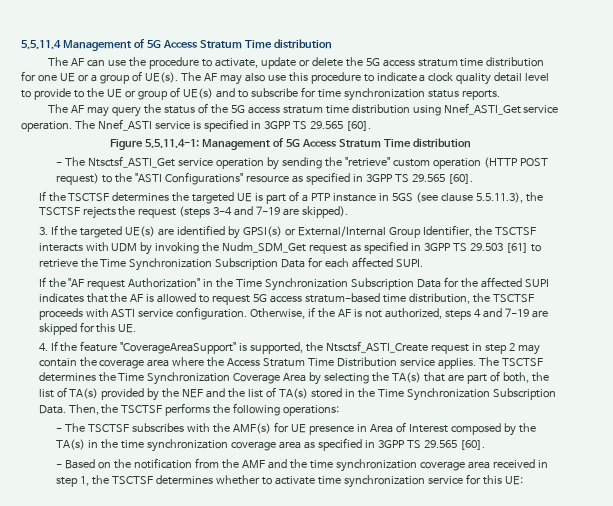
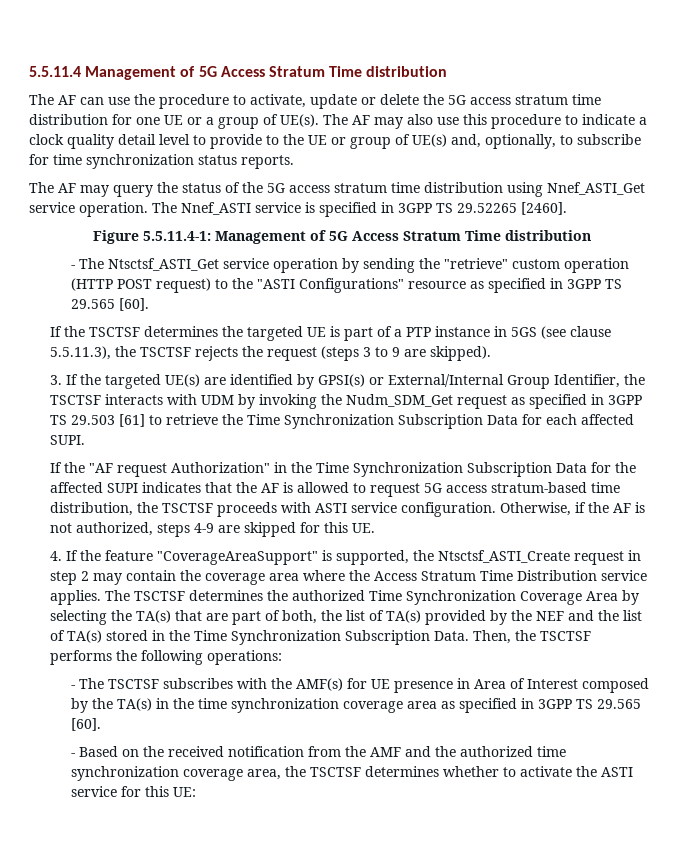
- The AF may also use this procedure to indicate a clock quality detail level to provide to the UE or group of UE(s) and to subscribe for time synchronization status reports.
+ The AF may also use this procedure to indicate a clock quality detail level to provide to the UE or group of UE(s) and, optionally, to subscribe for time synchronization status reports.
- The Nnef_ASTI service is specified in 3GPP TS 29.565 [60].
+ The Nnef_ASTI service is specified in 3GPP TS 29.52265 [2460].
- If the TSCTSF determines the targeted UE is part of a PTP instance in 5GS (see clause 5.5.11.3), the TSCTSF rejects the request (steps 3-4 and 7-19 are skipped).
+ If the TSCTSF determines the targeted UE is part of a PTP instance in 5GS (see clause 5.5.11.3), the TSCTSF rejects the request (steps 3 to 9 are skipped).
- Otherwise, if the AF is not authorized, steps 4 and 7-19 are skipped for this UE.
+ Otherwise, if the AF is not authorized, steps 4-9 are skipped for this UE.
- The TSCTSF determines the Time Synchronization Coverage Area by selecting the TA(s) that are part of both, the list of TA(s) provided by the NEF and the list of TA(s) stored in the Time Synchronization Subscription Data.
+ The TSCTSF determines the authorized Time Synchronization Coverage Area by selecting the TA(s) that are part of both, the list of TA(s) provided by the NEF and the list of TA(s) stored in the Time Synchronization Subscription Data.
- - Based on the notification from the AMF and the time synchronization coverage area received in step 1, the TSCTSF determines whether to activate time synchronization service for this UE:
+ - Based on the received notification from the AMF and the authorized time synchronization coverage area, the TSCTSF determines whether to activate the ASTI service for this UE:

